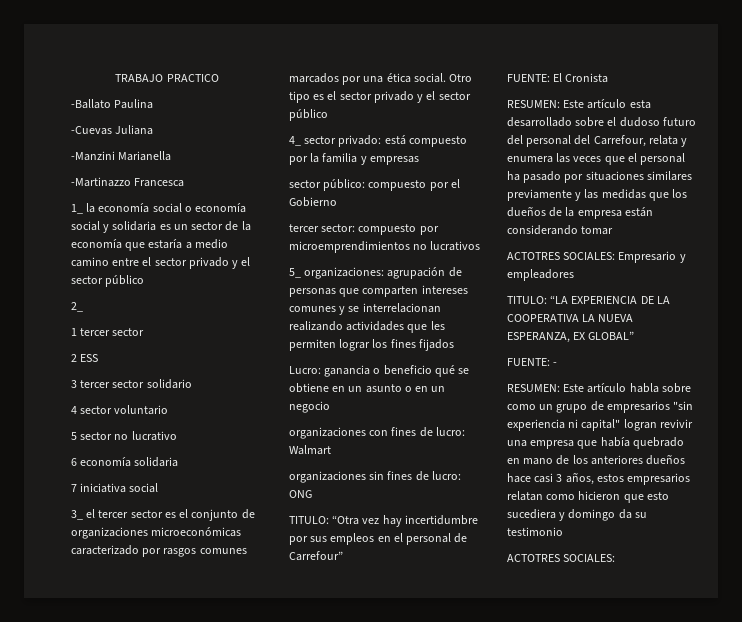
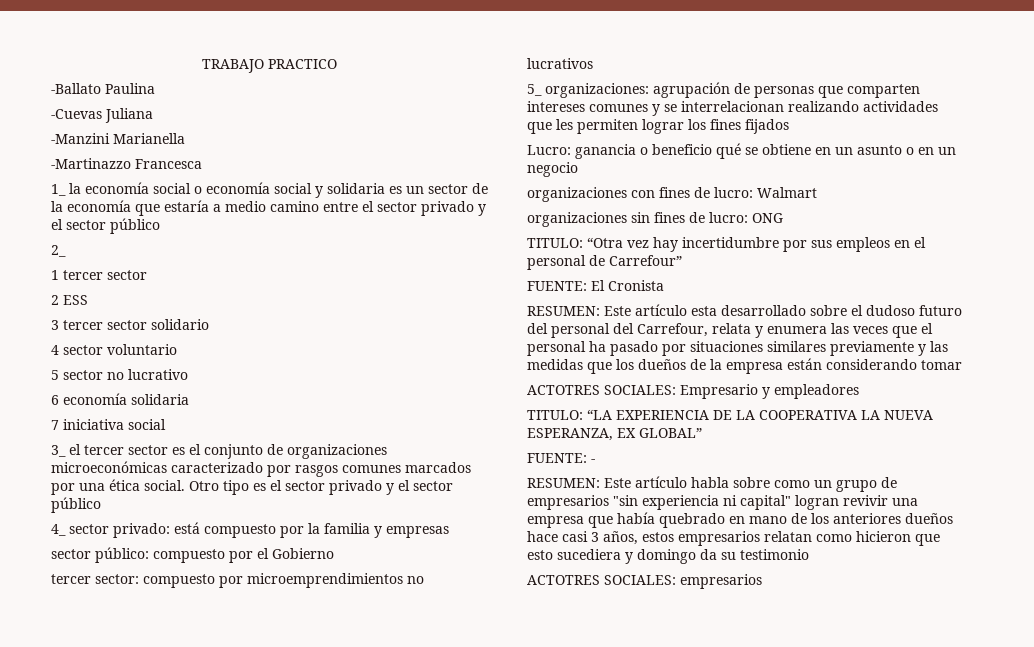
  RESUMEN: Este artículo habla sobre como un grupo de empresarios "sin experiencia ni capital" logran revivir una empresa que había quebrado en mano de los anteriores dueños hace casi 3 años, estos empresarios relatan como hicieron que esto sucediera y domingo da su testimonio
- ACTOTRES SOCIALES:
+ ACTOTRES SOCIALES: empresarios

